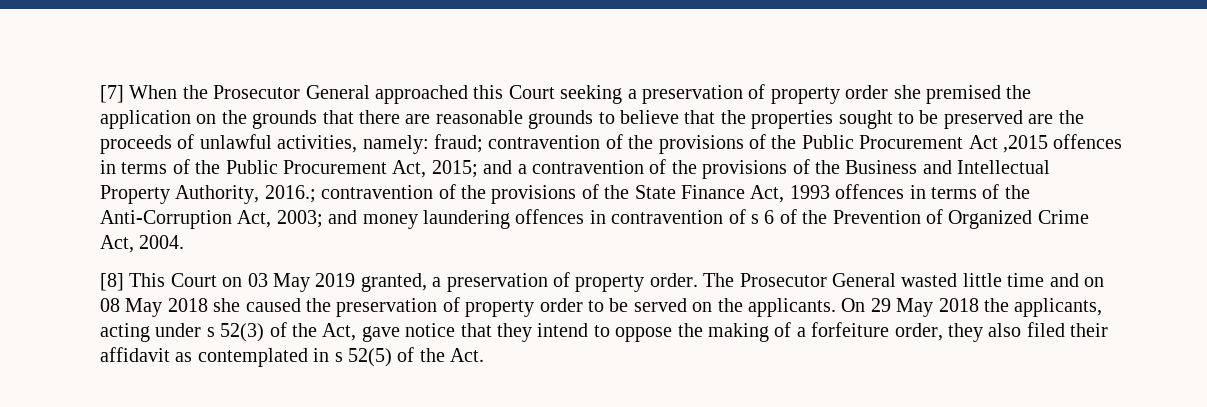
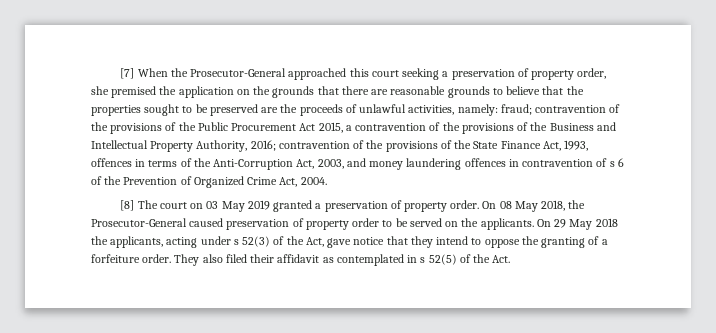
- [7] When the Prosecutor General approached this Court seeking a preservation of property order she premised the application on the grounds that there are reasonable grounds to believe that the properties sought to be preserved are the proceeds of unlawful activities, namely:
+ [7] When the Prosecutor-General approached this court seeking a preservation of property order, she premised the application on the grounds that there are reasonable grounds to believe that the properties sought to be preserved are the proceeds of unlawful activities, namely:
- contravention of the provisions of the Public Procurement Act ,2015 offences in terms of the Public Procurement Act, 2015; and a contravention of the provisions of the Business and Intellectual Property Authority, 2016.;
+ contravention of the provisions of the Public Procurement Act 2015, a contravention of the provisions of the Business and Intellectual Property Authority, 2016;
- contravention of the provisions of the State Finance Act, 1993 offences in terms of the Anti-Corruption Act, 2003; and money laundering offences in contravention of s 6 of the Prevention of Organized Crime Act, 2004.
+ contravention of the provisions of the State Finance Act, 1993, offences in terms of the Anti-Corruption Act, 2003, and money laundering offences in contravention of s 6 of the Prevention of Organized Crime Act, 2004.
- [8] This Court on 03 May 2019 granted, a preservation of property order.
+ [8] The court on 03 May 2019 granted a preservation of property order.
- The Prosecutor General wasted little time and on 08 May 2018 she caused the preservation of property order to be served on the applicants.
+ On 08 May 2018, the Prosecutor-General caused preservation of property order to be served on the applicants.
- On 29 May 2018 the applicants, acting under s 52(3) of the Act, gave notice that they intend to oppose the making of a forfeiture order, they also filed their affidavit as contemplated in s 52(5) of the Act.
+ On 29 May 2018 the applicants, acting under s 52(3) of the Act, gave notice that they intend to oppose the granting of a forfeiture order. They also filed their affidavit as contemplated in s 52(5) of the Act.

